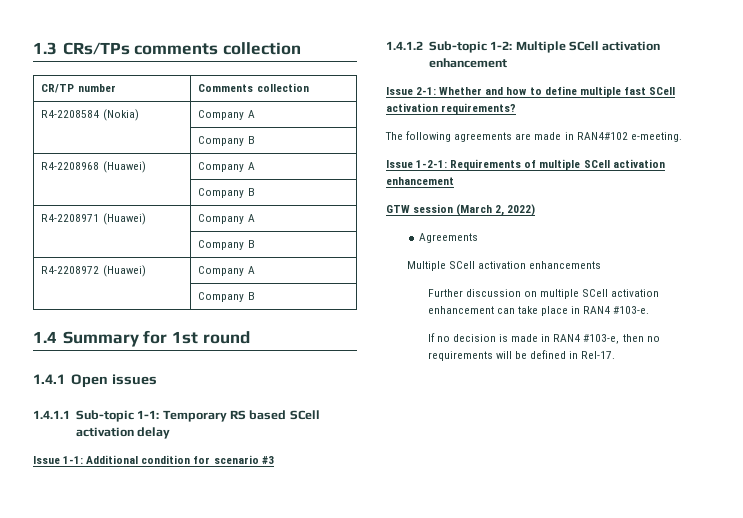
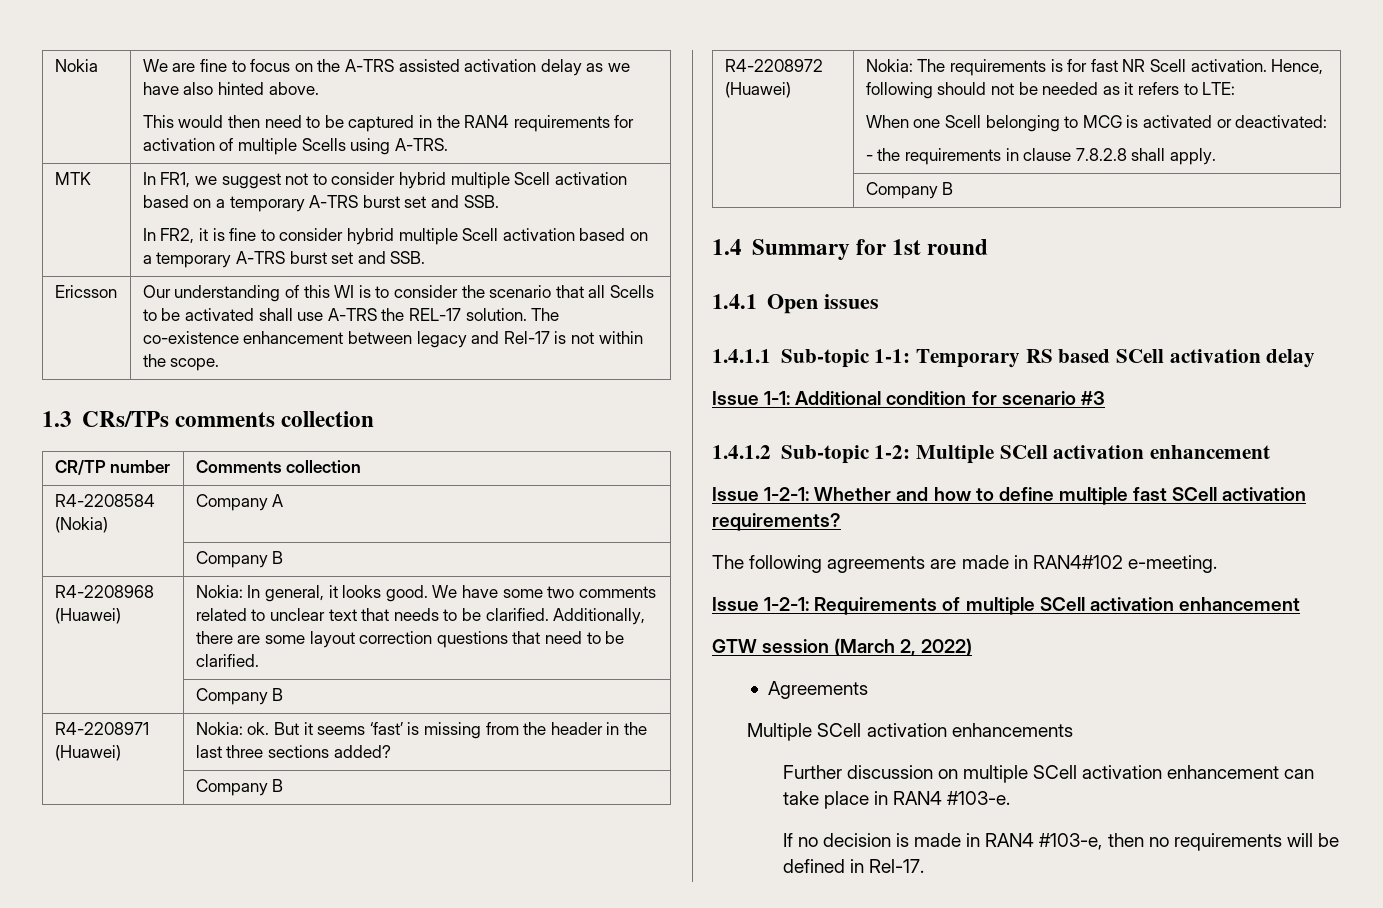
+ Nokia | We are fine to focus on the A-TRS assisted activation delay as we have also hinted above.
+ This would then need to be captured in the RAN4 requirements for activation of multiple Scells using A-TRS.
+ MTK | In FR1, we suggest not to consider hybrid multiple Scell activation based on a temporary A-TRS burst set and SSB.
+ In FR2, it is fine to consider hybrid multiple Scell activation based on a temporary A-TRS burst set and SSB.
+ Ericsson | Our understanding of this WI is to consider the scenario that all Scells to be activated shall use A-TRS the REL-17 solution. The co-existence enhancement between legacy and Rel-17 is not within the scope.
- R4-2208968 (Huawei) | Company A
+ R4-2208968 (Huawei) | Nokia: In general, it looks good. We have some two comments related to unclear text that needs to be clarified. Additionally, there are some layout correction questions that need to be clarified.
  | Company B
- R4-2208971 (Huawei) | Company A
+ R4-2208971 (Huawei) | Nokia: ok. But it seems ‘fast’ is missing from the header in the last three sections added?
  | Company B
- R4-2208972 (Huawei) | Company A
+ R4-2208972 (Huawei) | Nokia: The requirements is for fast NR Scell activation. Hence, following should not be needed as it refers to LTE:
+ When one Scell belonging to MCG is activated or deactivated:
+ - the requirements in clause 7.8.2.8 shall apply.
- Issue 2-1: Whether and how to define multiple fast SCell activation requirements?
+ Issue 1-2-1: Whether and how to define multiple fast SCell activation requirements?

